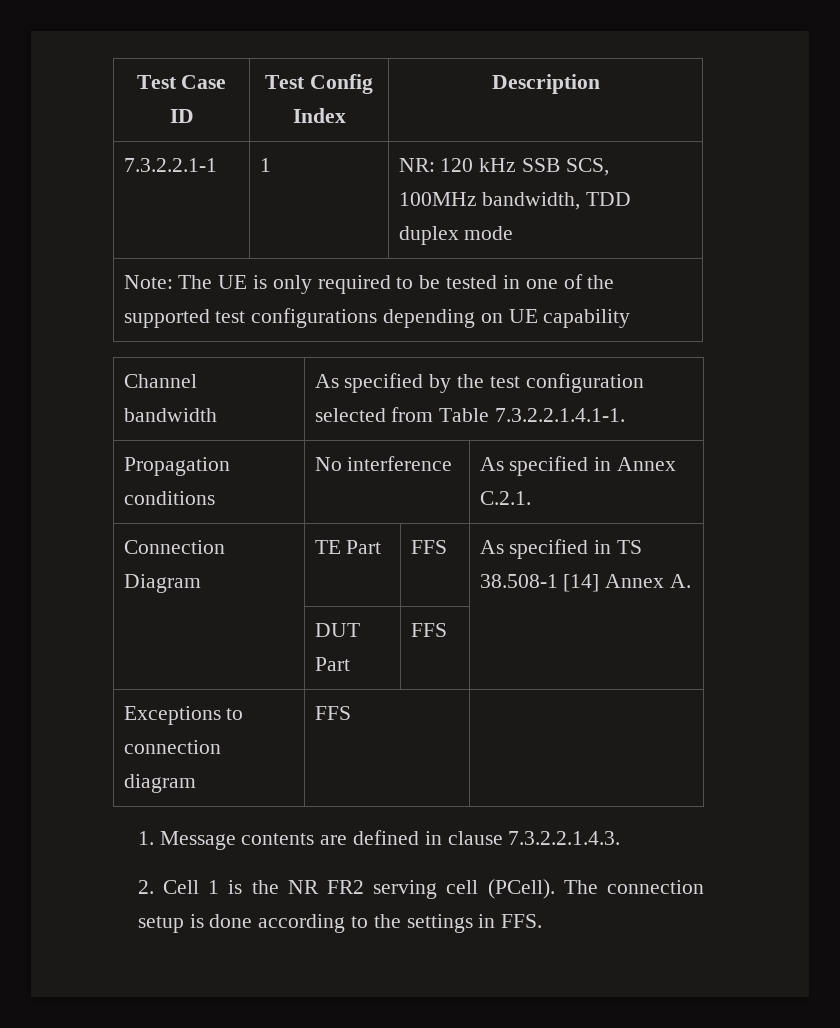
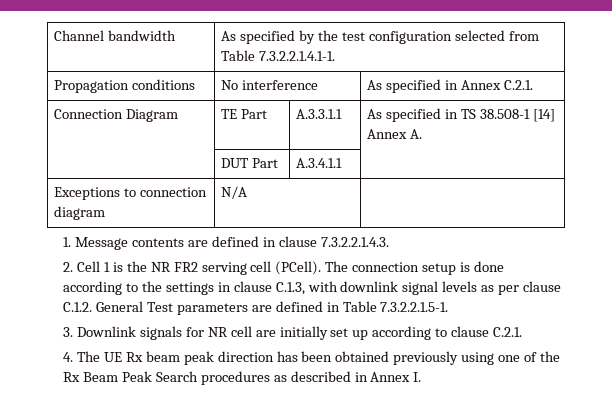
- Test Case ID | Test Config Index | Description
- 7.3.2.2.1-1 | 1 | NR: 120 kHz SSB SCS, 100MHz bandwidth, TDD duplex mode
- Note: The UE is only required to be tested in one of the supported test configurations depending on UE capability
- Connection Diagram | TE Part | FFS | As specified in TS 38.508-1 [14] Annex A.
+ Connection Diagram | TE Part | A.3.3.1.1 | As specified in TS 38.508-1 [14] Annex A.
- | DUT Part | FFS |
+ | DUT Part | A.3.4.1.1 |
- Exceptions to connection diagram | FFS |
+ Exceptions to connection diagram | N/A |
- The connection setup is done according to the settings in FFS.
+ The connection setup is done according to the settings in clause C.1.3, with downlink signal levels as per clause C.1.2. General Test parameters are defined in Table 7.3.2.2.1.5-1.
+ 3. Downlink signals for NR cell are initially set up according to clause C.2.1.
+ 4. The UE Rx beam peak direction has been obtained previously using one of the Rx Beam Peak Search procedures as described in Annex I.

